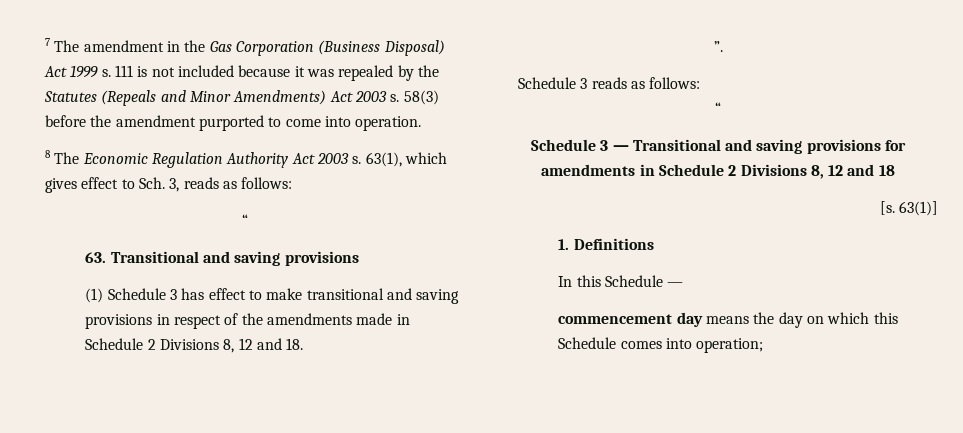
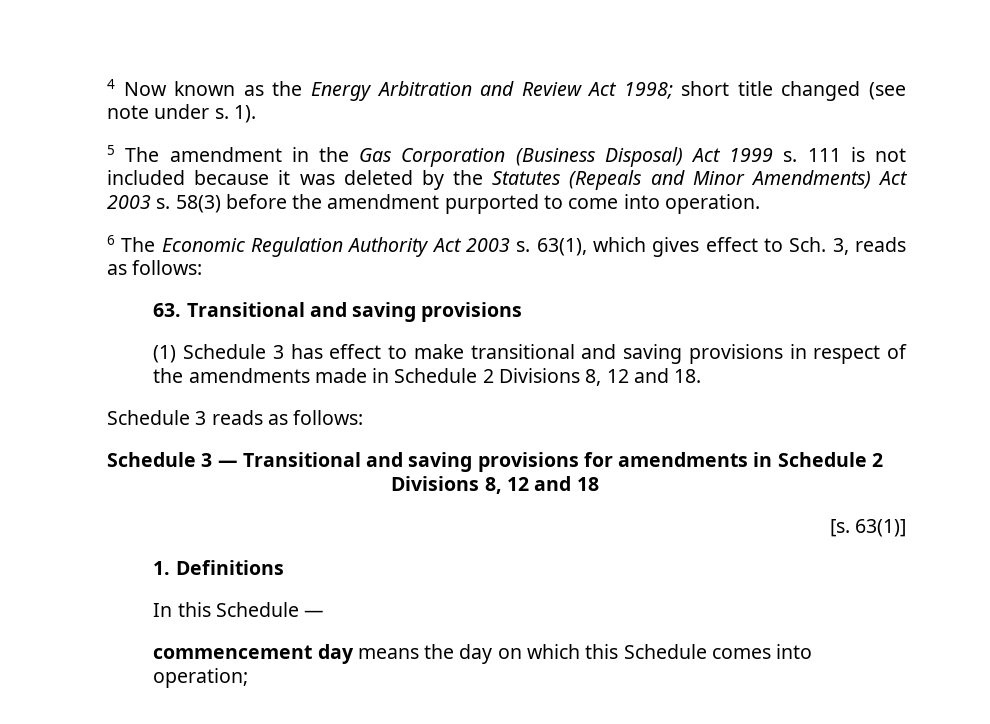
- 7 The amendment in the Gas Corporation (Business Disposal) Act 1999 s.
+ 4 Now known as the Energy Arbitration and Review Act 1998; short title changed (see note under s. 1).
+ 5 The amendment in the Gas Corporation (Business Disposal) Act 1999 s.
- 111 is not included because it was repealed by the Statutes (Repeals and Minor Amendments) Act 2003 s.
+ 111 is not included because it was deleted by the Statutes (Repeals and Minor Amendments) Act 2003 s.
- 8 The Economic Regulation Authority Act 2003 s.
+ 6 The Economic Regulation Authority Act 2003 s.
  63(1), which gives effect to Sch. 3, reads as follows:
- “
- ”.
  Schedule 3 reads as follows:
- “

